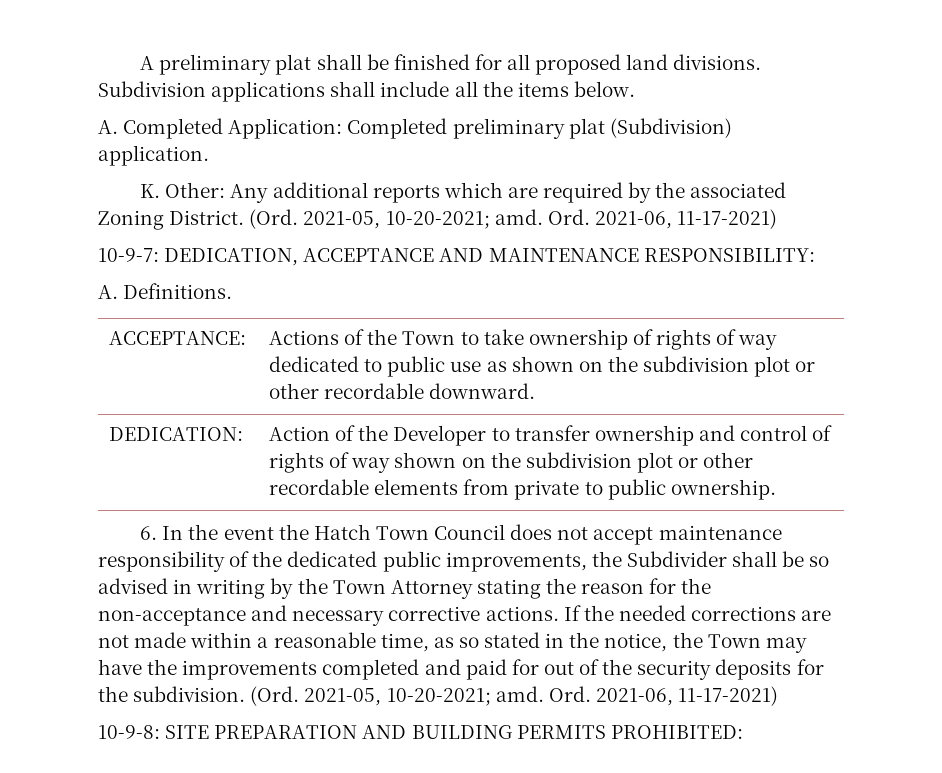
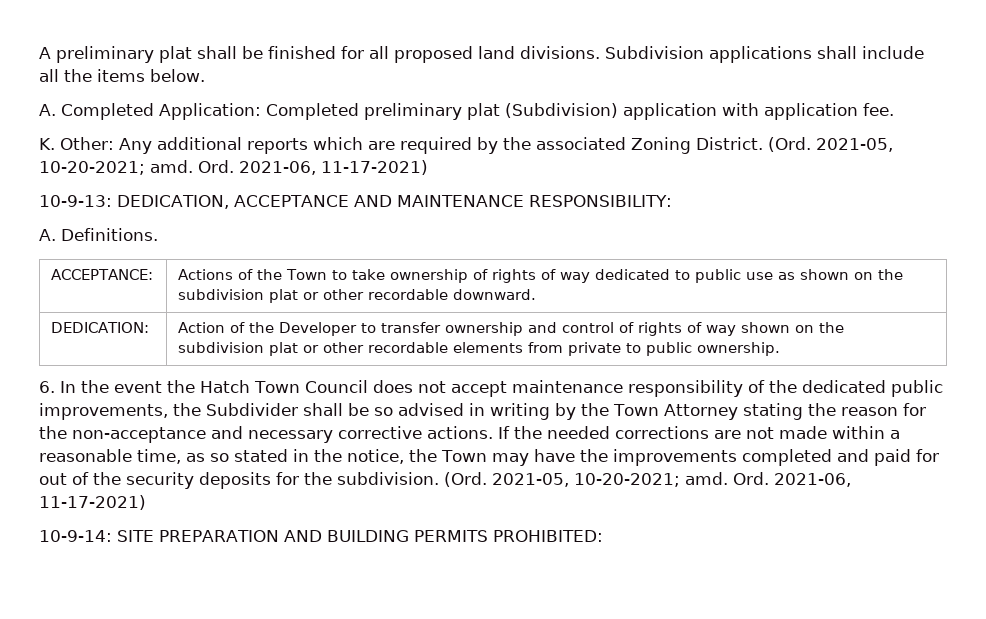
- A. Completed Application: Completed preliminary plat (Subdivision) application.
+ A. Completed Application: Completed preliminary plat (Subdivision) application with application fee.
- 10-9-7: DEDICATION, ACCEPTANCE AND MAINTENANCE RESPONSIBILITY:
+ 10-9-13: DEDICATION, ACCEPTANCE AND MAINTENANCE RESPONSIBILITY:
- ACCEPTANCE: | Actions of the Town to take ownership of rights of way dedicated to public use as shown on the subdivision plot or other recordable downward.
+ ACCEPTANCE: | Actions of the Town to take ownership of rights of way dedicated to public use as shown on the subdivision plat or other recordable downward.
- DEDICATION: | Action of the Developer to transfer ownership and control of rights of way shown on the subdivision plot or other recordable elements from private to public ownership.
+ DEDICATION: | Action of the Developer to transfer ownership and control of rights of way shown on the subdivision plat or other recordable elements from private to public ownership.
- 10-9-8: SITE PREPARATION AND BUILDING PERMITS PROHIBITED:
+ 10-9-14: SITE PREPARATION AND BUILDING PERMITS PROHIBITED:

